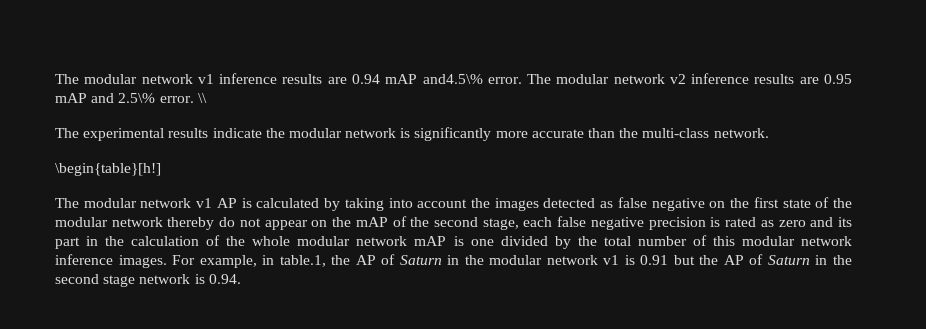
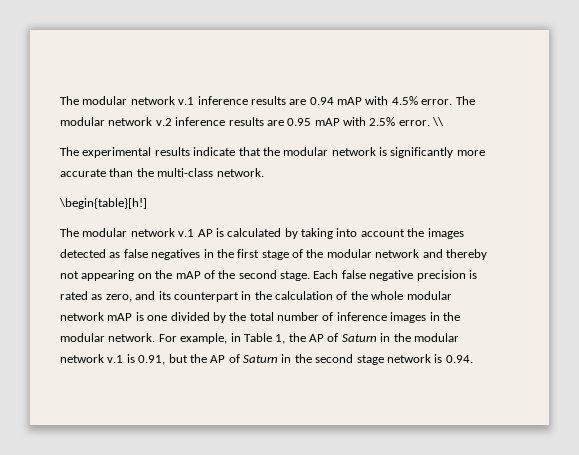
- The modular network v1 inference results are 0.94 mAP and4.5\% error.
+ The modular network v.1 inference results are 0.94 mAP with 4.5% error.
- The modular network v2 inference results are 0.95 mAP and 2.5\% error.
+ The modular network v.2 inference results are 0.95 mAP with 2.5% error.
- The experimental results indicate the modular network is significantly more accurate than the multi-class network.
+ The experimental results indicate that the modular network is significantly more accurate than the multi-class network.
- The modular network v1 AP is calculated by taking into account the images detected as false negative on the first state of the modular network thereby do not appear on the mAP of the second stage, each false negative precision is rated as zero and its part in the calculation of the whole modular network mAP is one divided by the total number of this modular network inference images.
+ The modular network v.1 AP is calculated by taking into account the images detected as false negatives in the first stage of the modular network and thereby not appearing on the mAP of the second stage. Each false negative precision is rated as zero, and its counterpart in the calculation of the whole modular network mAP is one divided by the total number of inference images in the modular network.
- For example, in table.1, the AP of Saturn in the modular network v1 is 0.91 but the AP of Saturn in the second stage network is 0.94.
+ For example, in Table 1, the AP of Saturn in the modular network v.1 is 0.91, but the AP of Saturn in the second stage network is 0.94.

